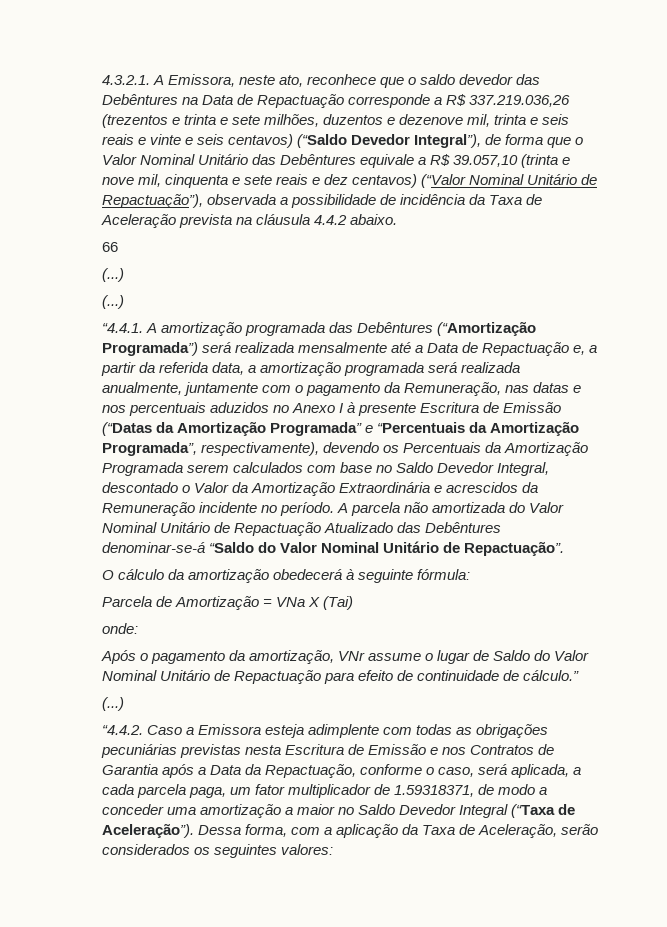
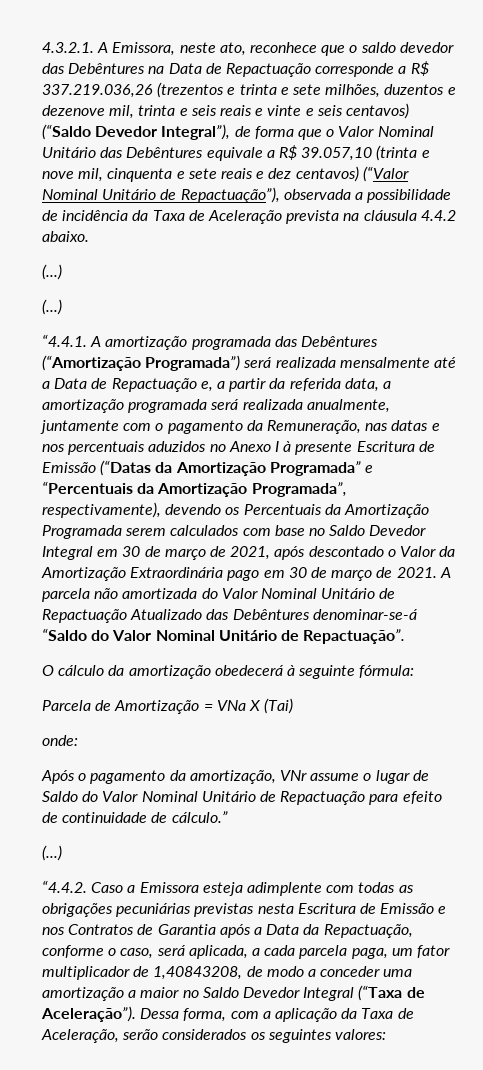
- 66
- “4.4.1. A amortização programada das Debêntures (“Amortização Programada”) será realizada mensalmente até a Data de Repactuação e, a partir da referida data, a amortização programada será realizada anualmente, juntamente com o pagamento da Remuneração, nas datas e nos percentuais aduzidos no Anexo I à presente Escritura de Emissão (“Datas da Amortização Programada” e “Percentuais da Amortização Programada”, respectivamente), devendo os Percentuais da Amortização Programada serem calculados com base no Saldo Devedor Integral, descontado o Valor da Amortização Extraordinária e acrescidos da Remuneração incidente no período.
+ “4.4.1. A amortização programada das Debêntures (“Amortização Programada”) será realizada mensalmente até a Data de Repactuação e, a partir da referida data, a amortização programada será realizada anualmente, juntamente com o pagamento da Remuneração, nas datas e nos percentuais aduzidos no Anexo I à presente Escritura de Emissão (“Datas da Amortização Programada” e “Percentuais da Amortização Programada”, respectivamente), devendo os Percentuais da Amortização Programada serem calculados com base no Saldo Devedor Integral em 30 de março de 2021, após descontado o Valor da Amortização Extraordinária pago em 30 de março de 2021.
- “4.4.2. Caso a Emissora esteja adimplente com todas as obrigações pecuniárias previstas nesta Escritura de Emissão e nos Contratos de Garantia após a Data da Repactuação, conforme o caso, será aplicada, a cada parcela paga, um fator multiplicador de 1.59318371, de modo a conceder uma amortização a maior no Saldo Devedor Integral (“Taxa de Aceleração”).
+ “4.4.2. Caso a Emissora esteja adimplente com todas as obrigações pecuniárias previstas nesta Escritura de Emissão e nos Contratos de Garantia após a Data da Repactuação, conforme o caso, será aplicada, a cada parcela paga, um fator multiplicador de 1,40843208, de modo a conceder uma amortização a maior no Saldo Devedor Integral (“Taxa de Aceleração”).

